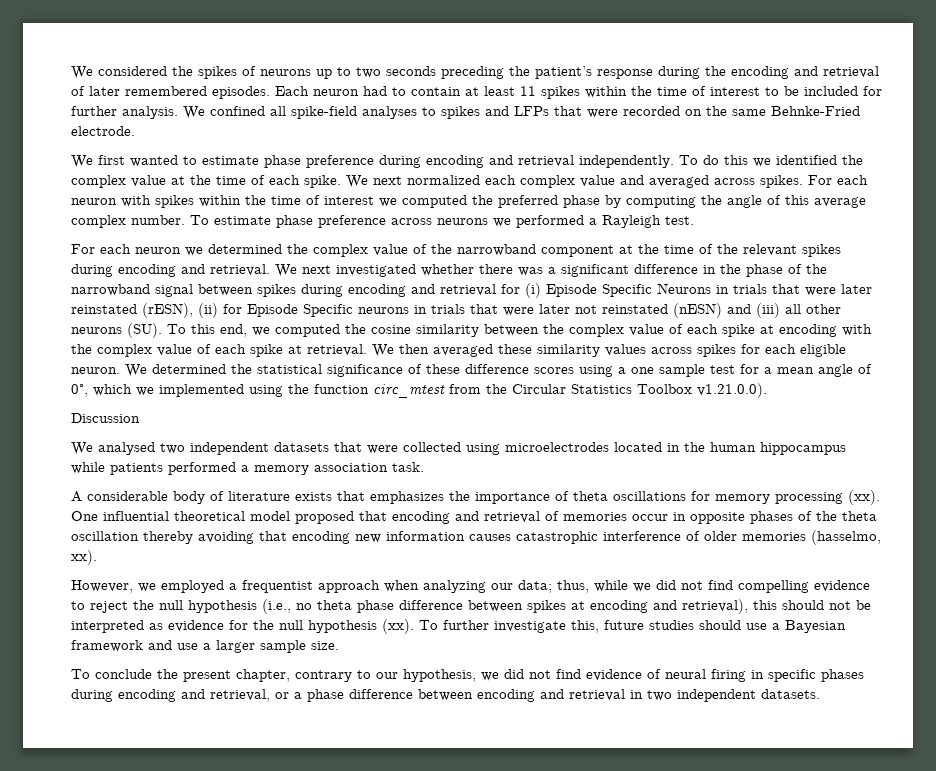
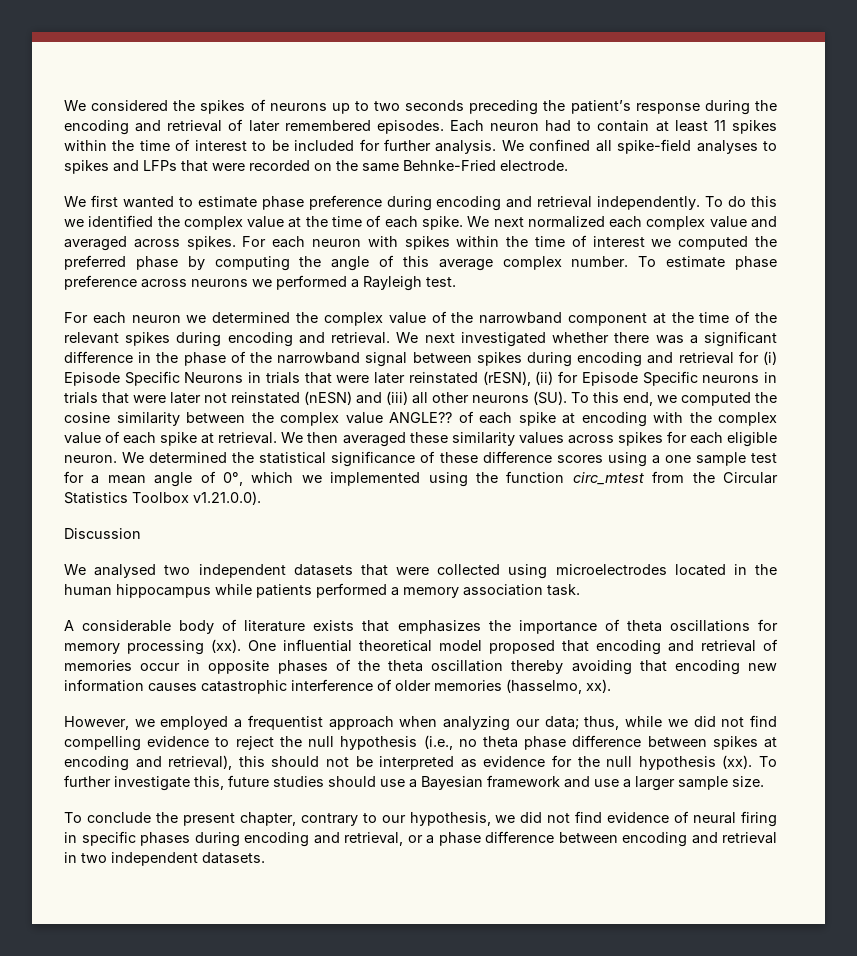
- We next investigated whether there was a significant difference in the phase of the narrowband signal between spikes during encoding and retrieval for (i) Episode Specific Neurons in trials that were later reinstated (rESN), (ii) for Episode Specific neurons in trials that were later not reinstated (nESN) and (iii) all other neurons (SU). To this end, we computed the cosine similarity between the complex value of each spike at encoding with the complex value of each spike at retrieval.
+ We next investigated whether there was a significant difference in the phase of the narrowband signal between spikes during encoding and retrieval for (i) Episode Specific Neurons in trials that were later reinstated (rESN), (ii) for Episode Specific neurons in trials that were later not reinstated (nESN) and (iii) all other neurons (SU). To this end, we computed the cosine similarity between the complex value ANGLE?? of each spike at encoding with the complex value of each spike at retrieval.

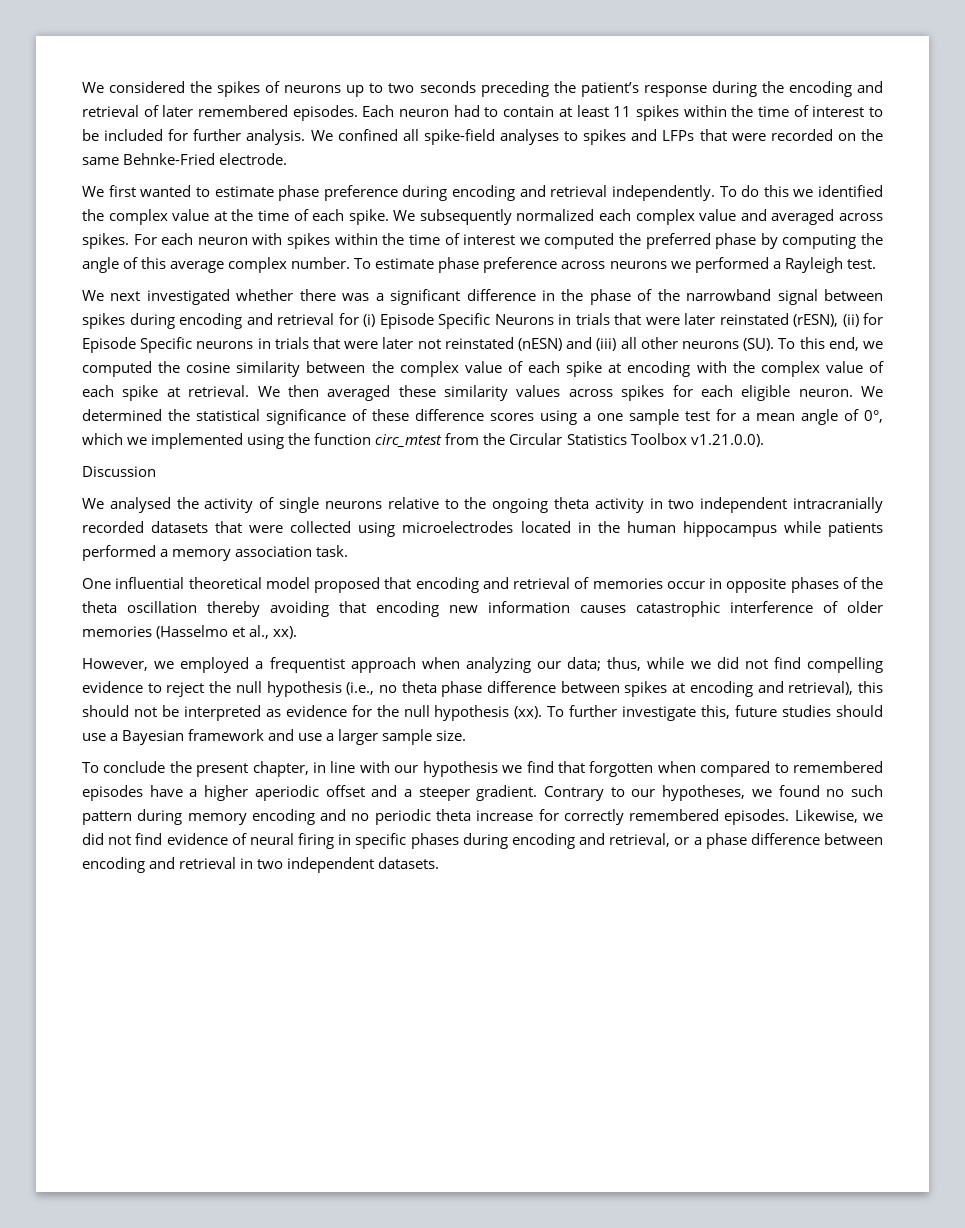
- We next normalized each complex value and averaged across spikes.
+ We subsequently normalized each complex value and averaged across spikes.
- For each neuron we determined the complex value of the narrowband component at the time of the relevant spikes during encoding and retrieval. We next investigated whether there was a significant difference in the phase of the narrowband signal between spikes during encoding and retrieval for (i) Episode Specific Neurons in trials that were later reinstated (rESN), (ii) for Episode Specific neurons in trials that were later not reinstated (nESN) and (iii) all other neurons (SU). To this end, we computed the cosine similarity between the complex value ANGLE?? of each spike at encoding with the complex value of each spike at retrieval.
+ We next investigated whether there was a significant difference in the phase of the narrowband signal between spikes during encoding and retrieval for (i) Episode Specific Neurons in trials that were later reinstated (rESN), (ii) for Episode Specific neurons in trials that were later not reinstated (nESN) and (iii) all other neurons (SU). To this end, we computed the cosine similarity between the complex value of each spike at encoding with the complex value of each spike at retrieval.
- We analysed two independent datasets that were collected using microelectrodes located in the human hippocampus while patients performed a memory association task.
+ We analysed the activity of single neurons relative to the ongoing theta activity in two independent intracranially recorded datasets that were collected using microelectrodes located in the human hippocampus while patients performed a memory association task.
- A considerable body of literature exists that emphasizes the importance of theta oscillations for memory processing (xx). One influential theoretical model proposed that encoding and retrieval of memories occur in opposite phases of the theta oscillation thereby avoiding that encoding new information causes catastrophic interference of older memories (hasselmo, xx).
+ One influential theoretical model proposed that encoding and retrieval of memories occur in opposite phases of the theta oscillation thereby avoiding that encoding new information causes catastrophic interference of older memories (Hasselmo et al., xx).
- To conclude the present chapter, contrary to our hypothesis, we did not find evidence of neural firing in specific phases during encoding and retrieval, or a phase difference between encoding and retrieval in two independent datasets.
+ To conclude the present chapter, in line with our hypothesis we find that forgotten when compared to remembered episodes have a higher aperiodic offset and a steeper gradient. Contrary to our hypotheses, we found no such pattern during memory encoding and no periodic theta increase for correctly remembered episodes. Likewise, we did not find evidence of neural firing in specific phases during encoding and retrieval, or a phase difference between encoding and retrieval in two independent datasets.

